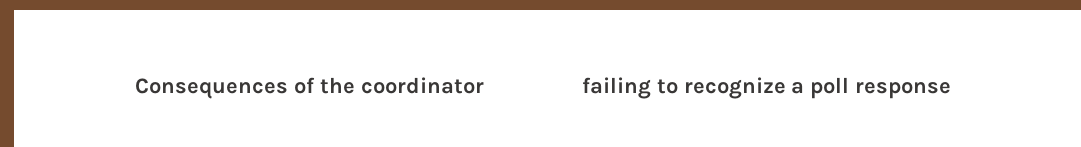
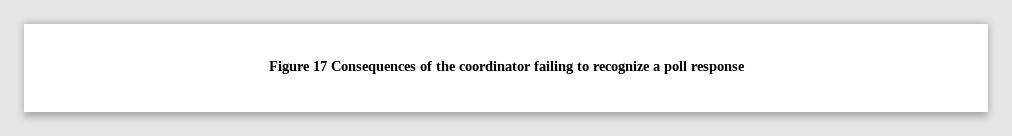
- Consequences of the coordinator failing to recognize a poll response
+ Figure 17 Consequences of the coordinator failing to recognize a poll response

